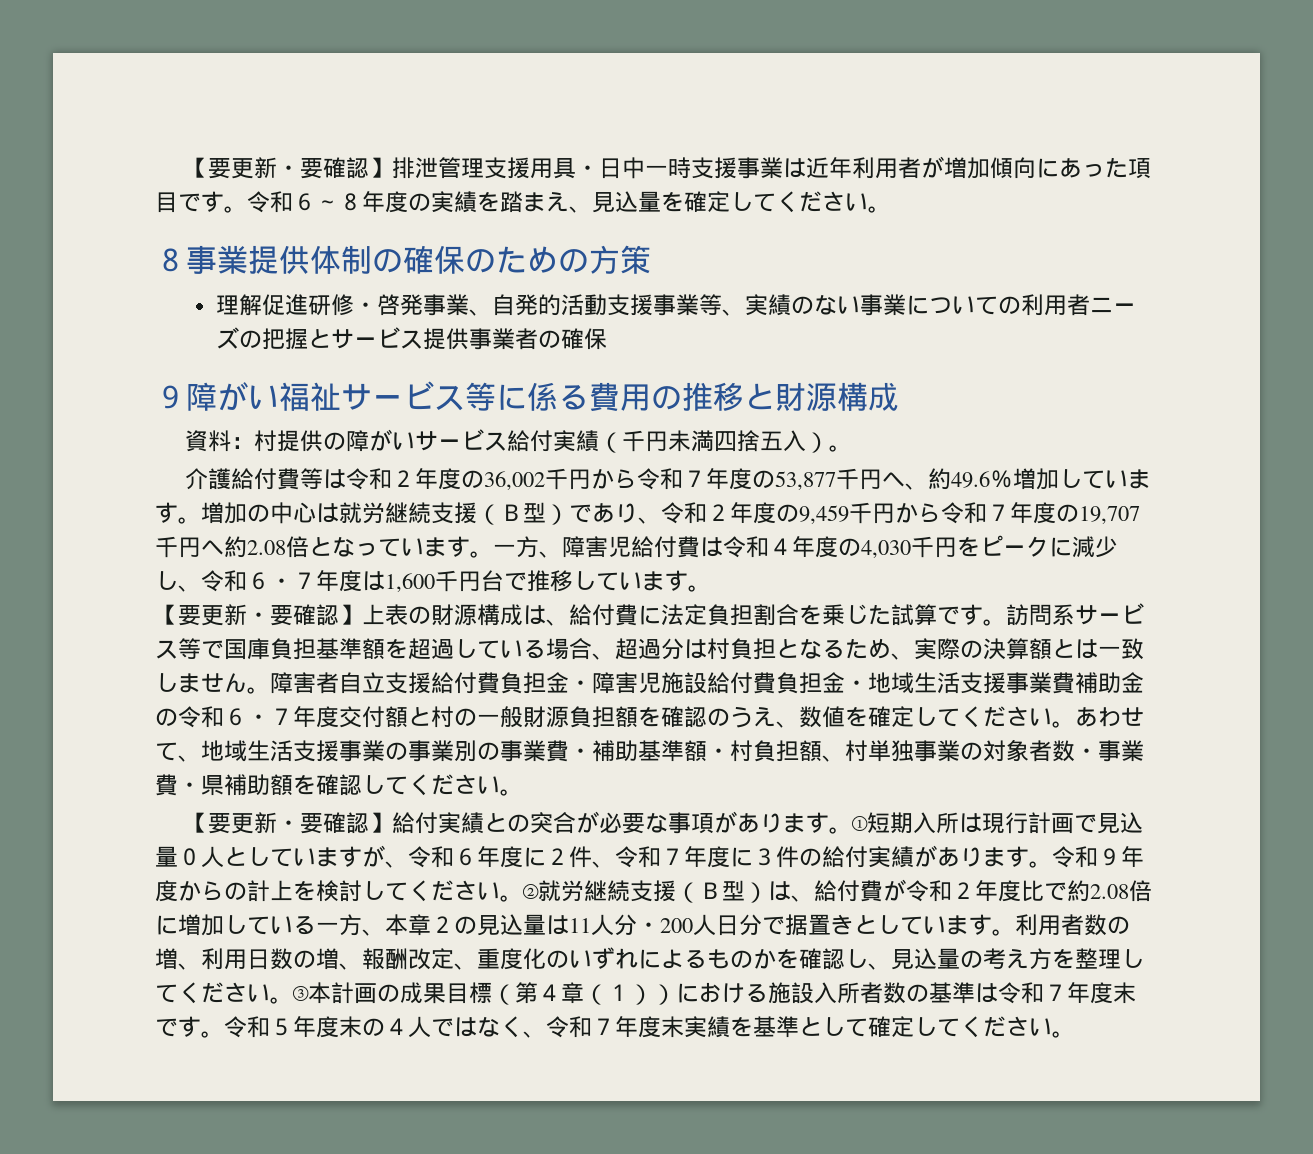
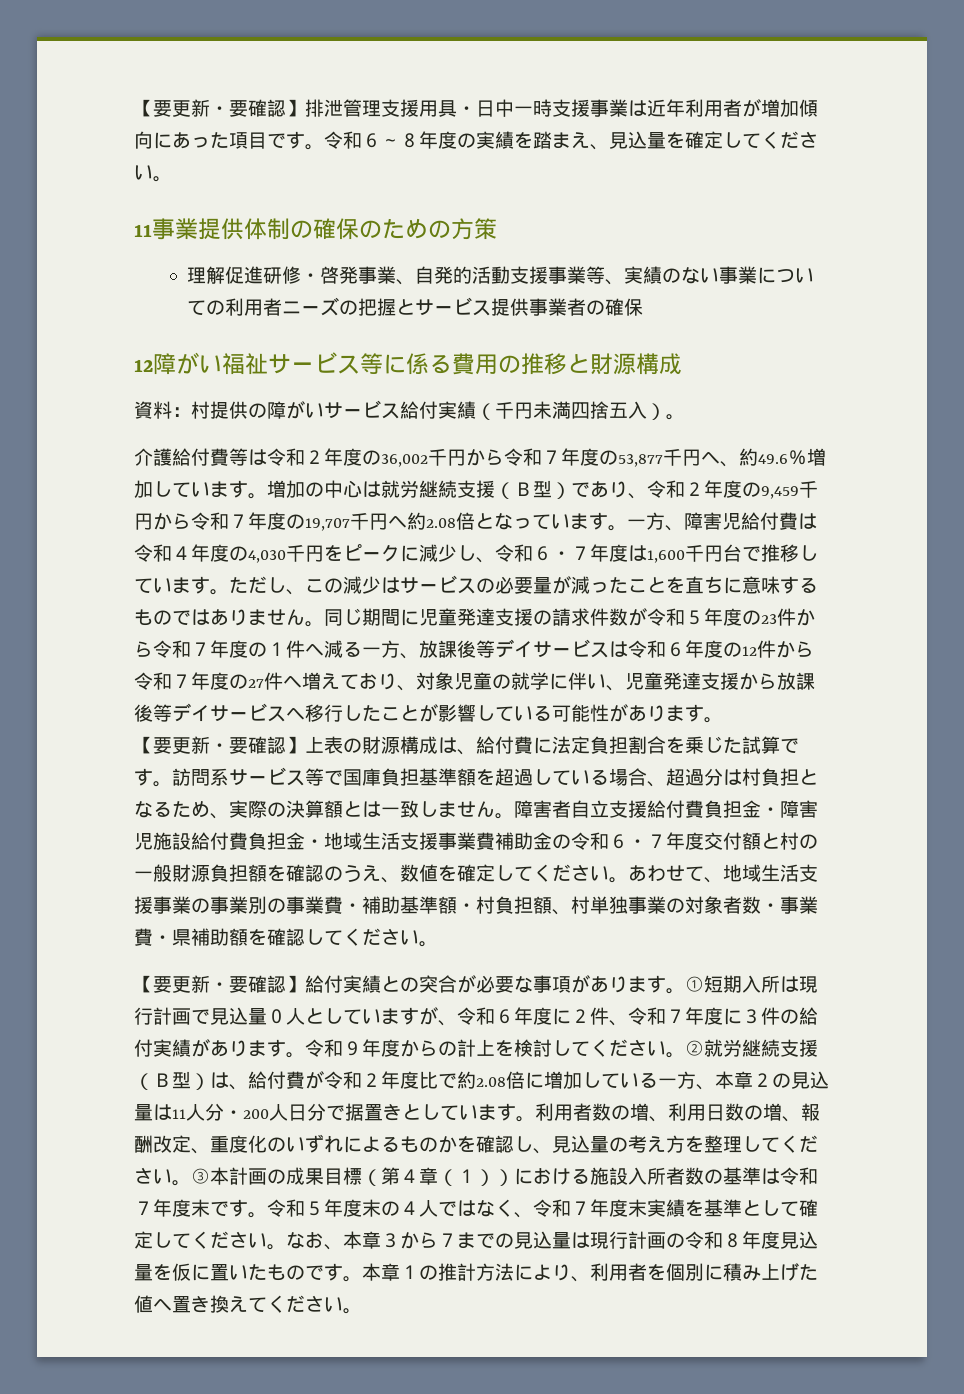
- ８事業提供体制の確保のための方策
+ 11事業提供体制の確保のための方策
- ９障がい福祉サービス等に係る費用の推移と財源構成
+ 12障がい福祉サービス等に係る費用の推移と財源構成
+ ただし、この減少はサービスの必要量が減ったことを直ちに意味するものではありません。同じ期間に児童発達支援の請求件数が令和５年度の23件から令和７年度の１件へ減る一方、放課後等デイサービスは令和６年度の12件から令和７年度の27件へ増えており、対象児童の就学に伴い、児童発達支援から放課後等デイサービスへ移行したことが影響している可能性があります。
+ なお、本章３から７までの見込量は現行計画の令和８年度見込量を仮に置いたものです。本章１の推計方法により、利用者を個別に積み上げた値へ置き換えてください。

